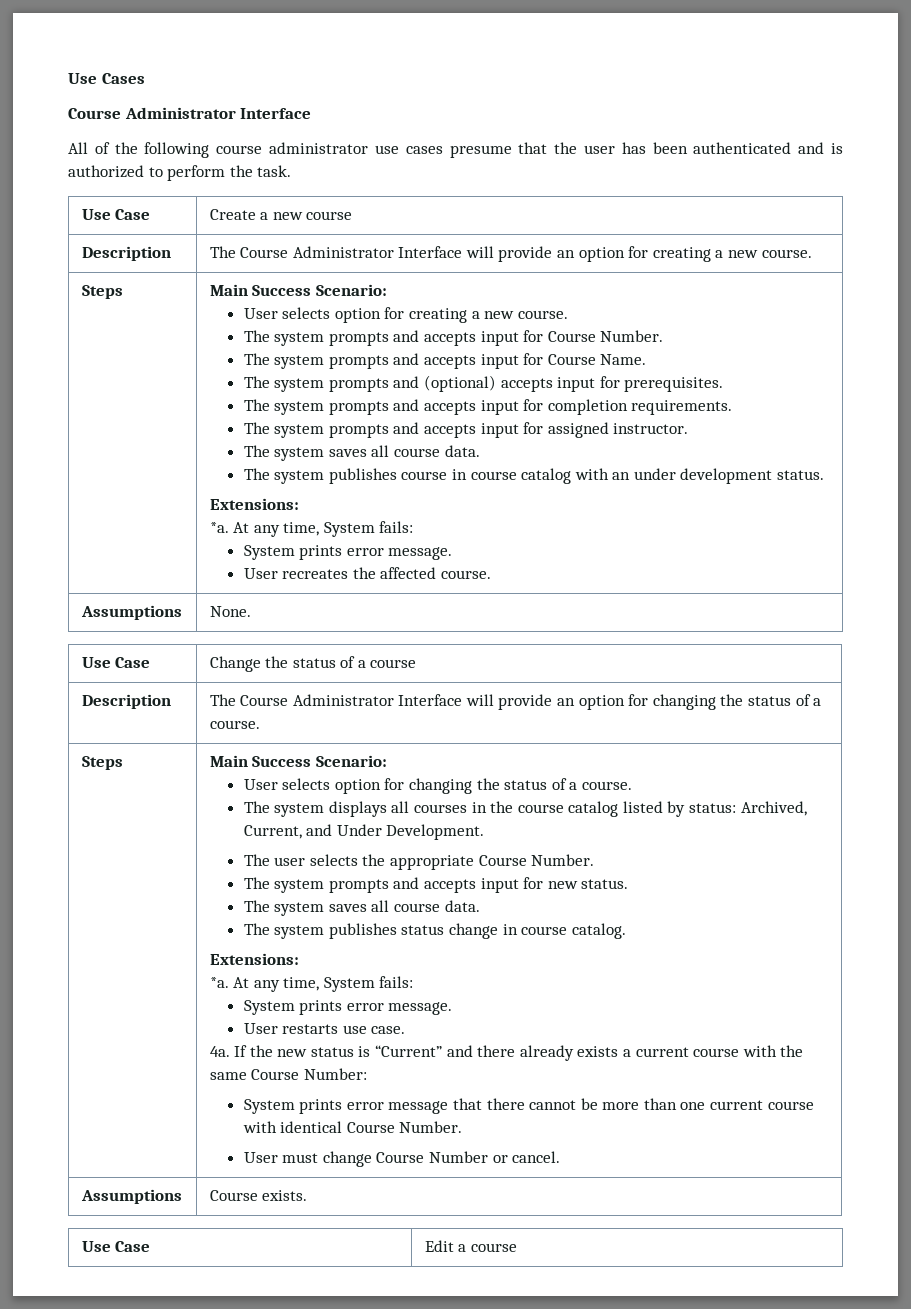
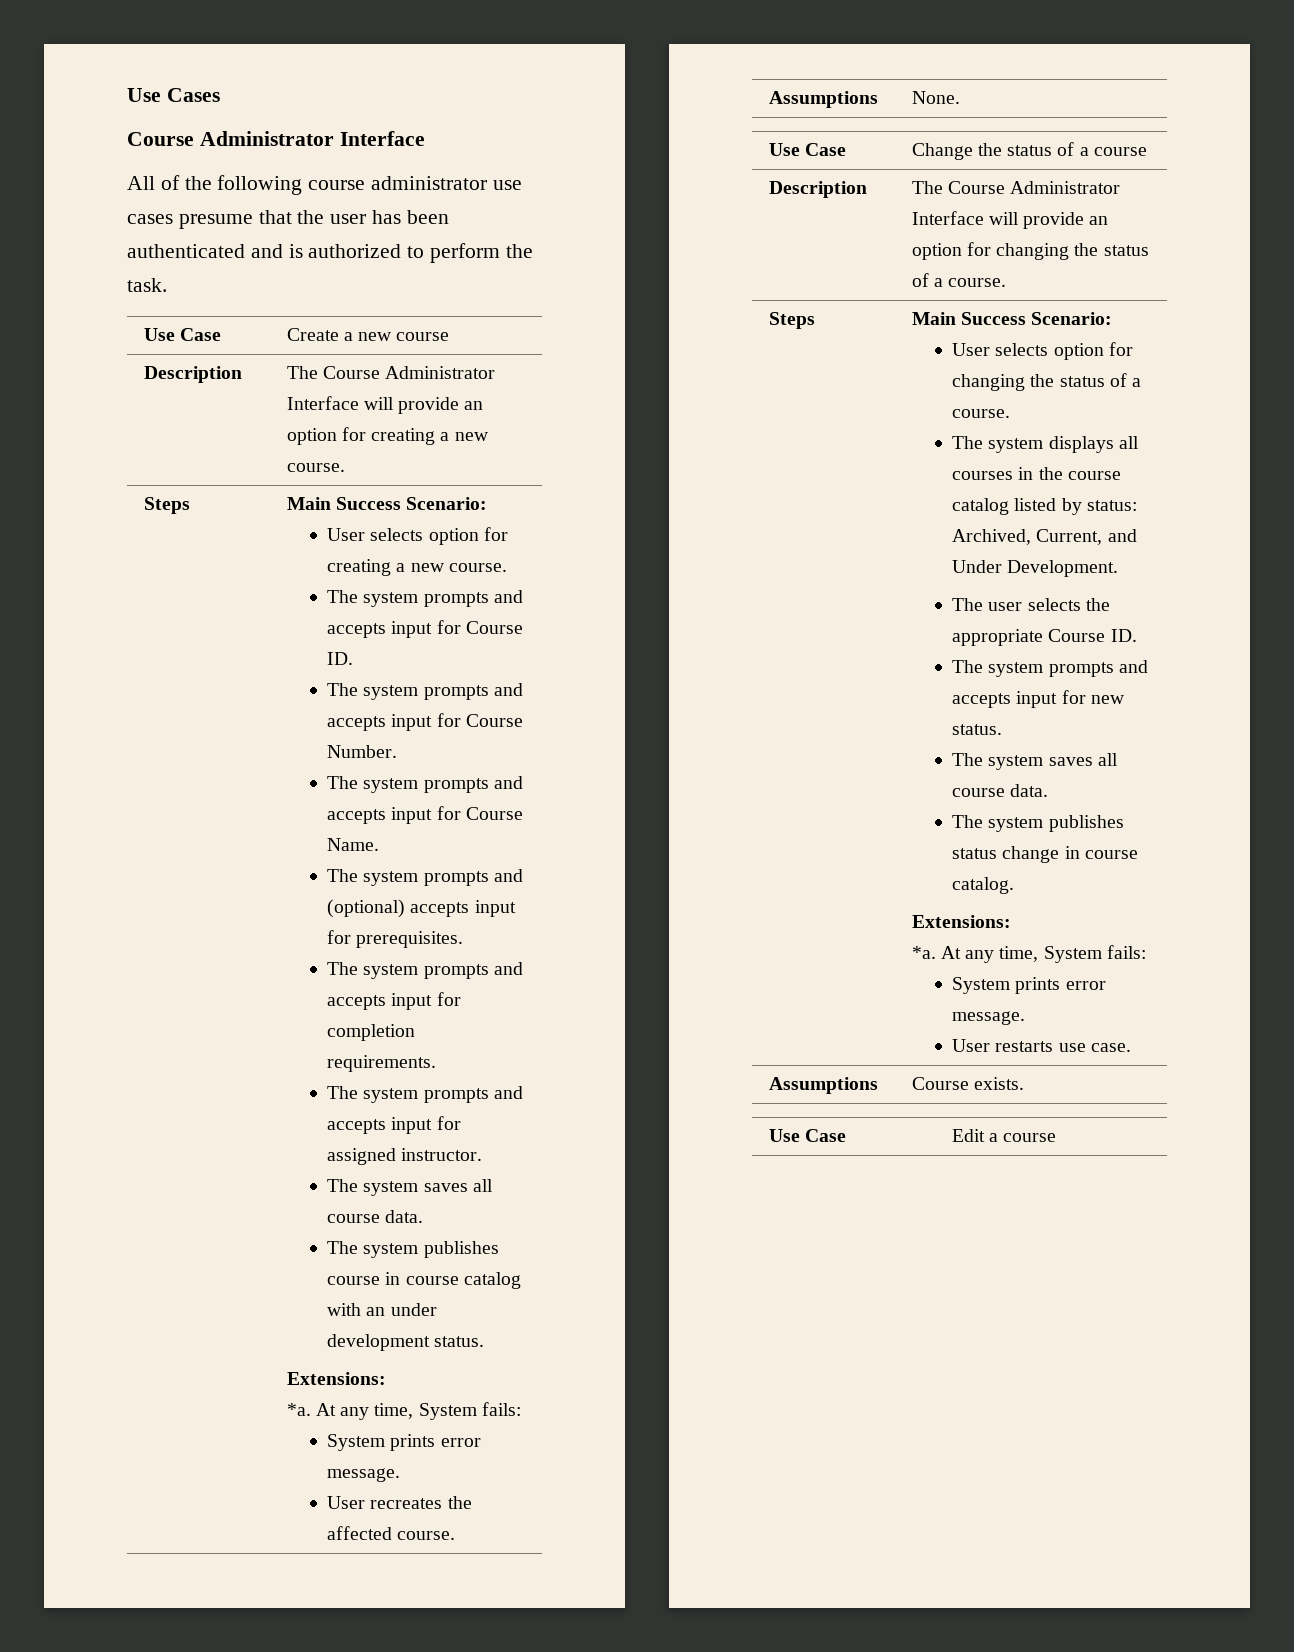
+ The system prompts and accepts input for Course ID.
- The user selects the appropriate Course Number.
+ The user selects the appropriate Course ID.
- 4a. If the new status is “Current” and there already exists a current course with the same Course Number:
- System prints error message that there cannot be more than one current course with identical Course Number.
- User must change Course Number or cancel.

